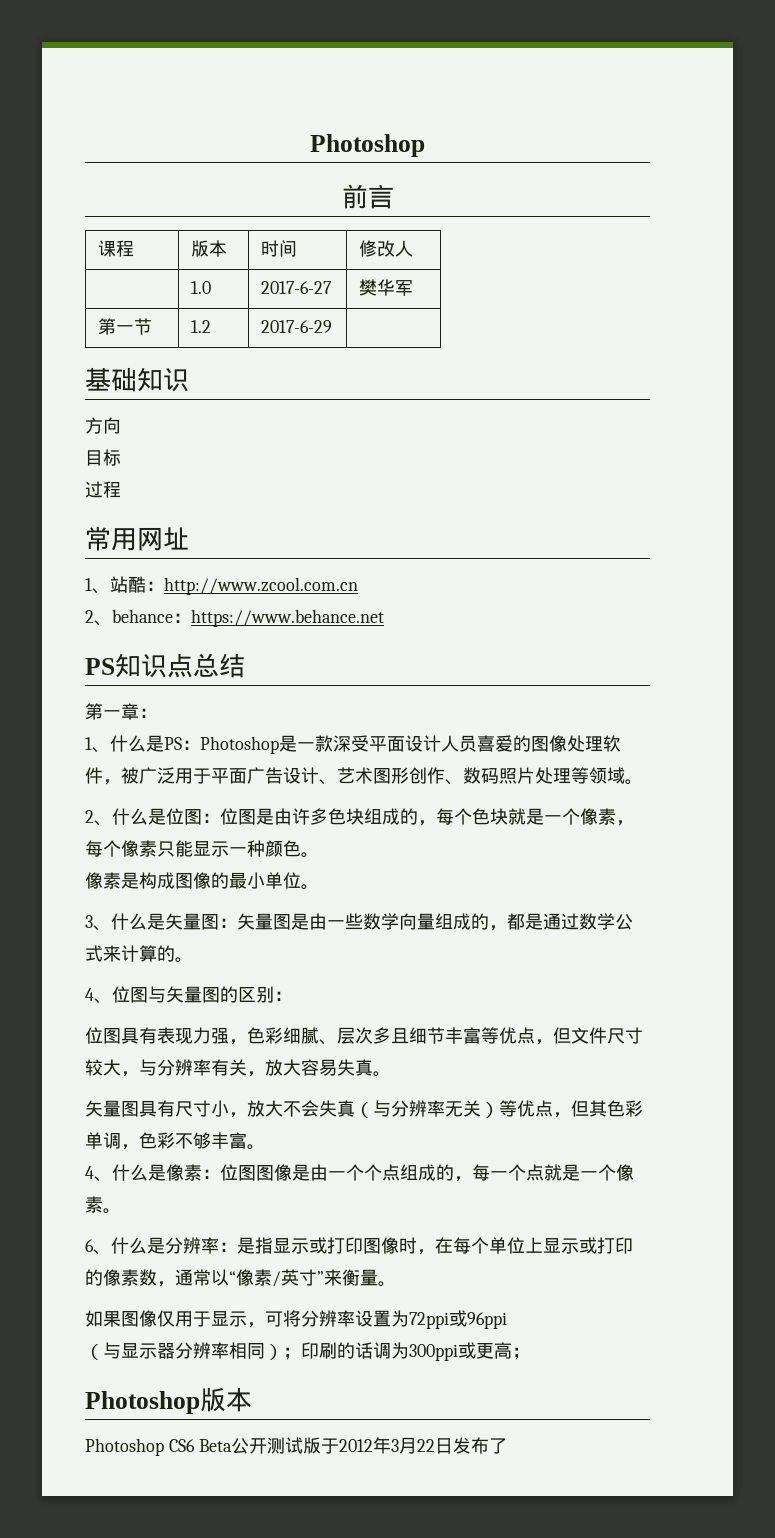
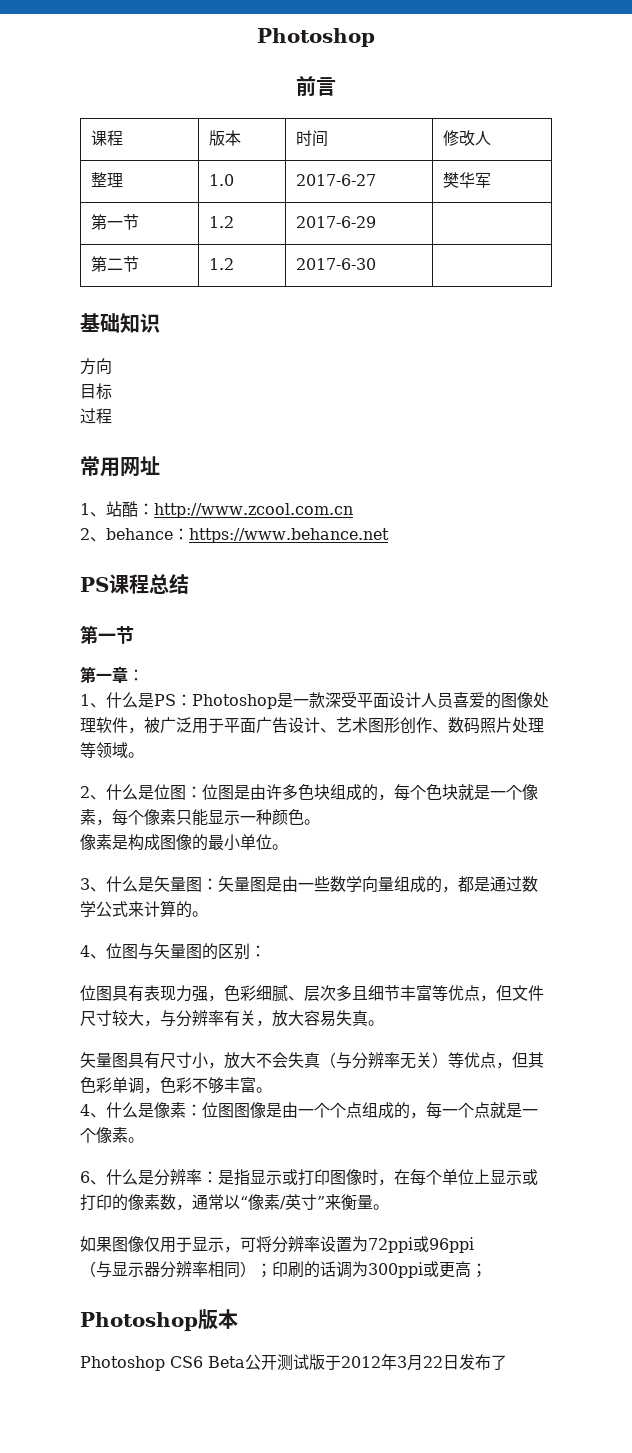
- | 1.0 | 2017-6-27 | 樊华军
+ 整理 | 1.0 | 2017-6-27 | 樊华军
+ 第二节 | 1.2 | 2017-6-30 |
- PS知识点总结
+ PS课程总结
+ 第一节

